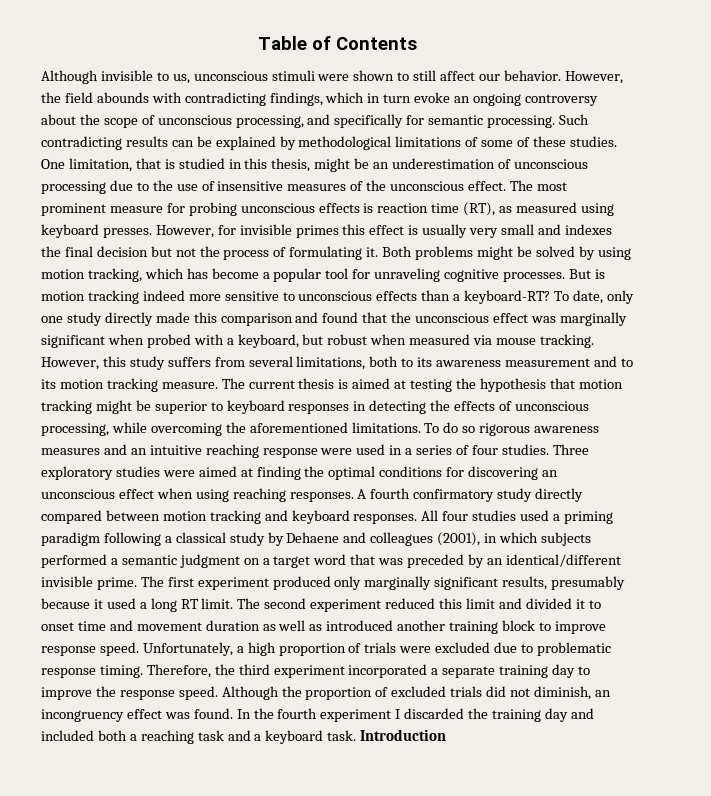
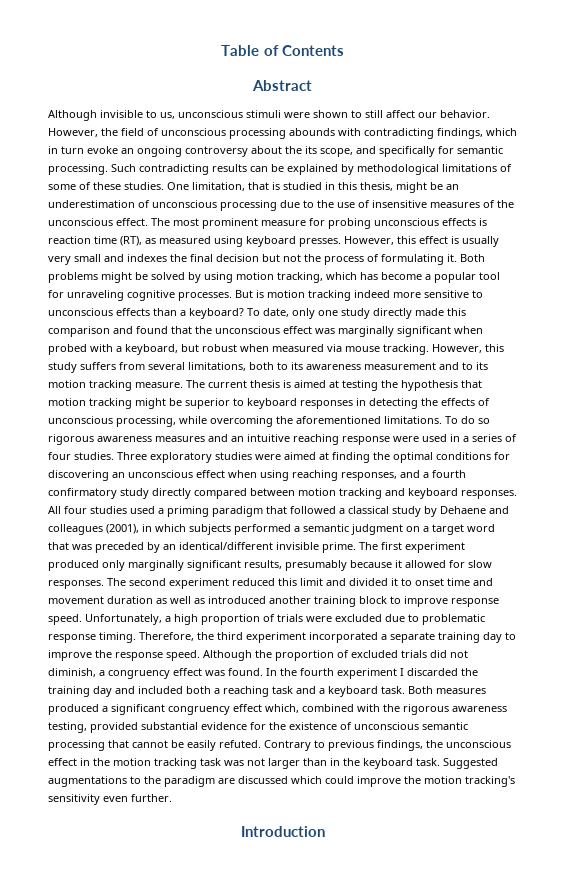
+ Abstract
- However, the field abounds with contradicting findings, which in turn evoke an ongoing controversy about the scope of unconscious processing, and specifically for semantic processing.
+ However, the field of unconscious processing abounds with contradicting findings, which in turn evoke an ongoing controversy about the its scope, and specifically for semantic processing.
- However, for invisible primes this effect is usually very small and indexes the final decision but not the process of formulating it.
+ However, this effect is usually very small and indexes the final decision but not the process of formulating it.
- But is motion tracking indeed more sensitive to unconscious effects than a keyboard-RT?
+ But is motion tracking indeed more sensitive to unconscious effects than a keyboard?
- Three exploratory studies were aimed at finding the optimal conditions for discovering an unconscious effect when using reaching responses. A fourth confirmatory study directly compared between motion tracking and keyboard responses.
+ Three exploratory studies were aimed at finding the optimal conditions for discovering an unconscious effect when using reaching responses, and a fourth confirmatory study directly compared between motion tracking and keyboard responses.
- All four studies used a priming paradigm following a classical study by Dehaene and colleagues (2001), in which subjects performed a semantic judgment on a target word that was preceded by an identical/different invisible prime.
+ All four studies used a priming paradigm that followed a classical study by Dehaene and colleagues (2001), in which subjects performed a semantic judgment on a target word that was preceded by an identical/different invisible prime.
- The first experiment produced only marginally significant results, presumably because it used a long RT limit.
+ The first experiment produced only marginally significant results, presumably because it allowed for slow responses.
- Although the proportion of excluded trials did not diminish, an incongruency effect was found.
+ Although the proportion of excluded trials did not diminish, a congruency effect was found.
- In the fourth experiment I discarded the training day and included both a reaching task and a keyboard task. Introduction
+ In the fourth experiment I discarded the training day and included both a reaching task and a keyboard task. Both measures produced a significant congruency effect which, combined with the rigorous awareness testing, provided substantial evidence for the existence of unconscious semantic processing that cannot be easily refuted. Contrary to previous findings, the unconscious effect in the motion tracking task was not larger than in the keyboard task. Suggested augmentations to the paradigm are discussed which could improve the motion tracking's sensitivity even further.
+ Introduction

